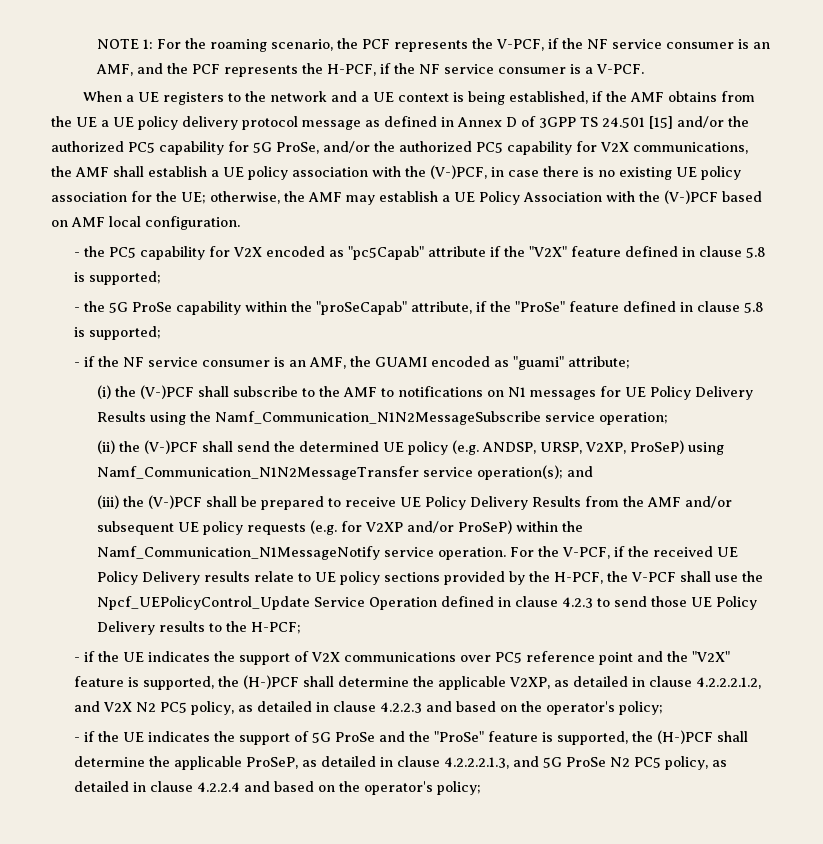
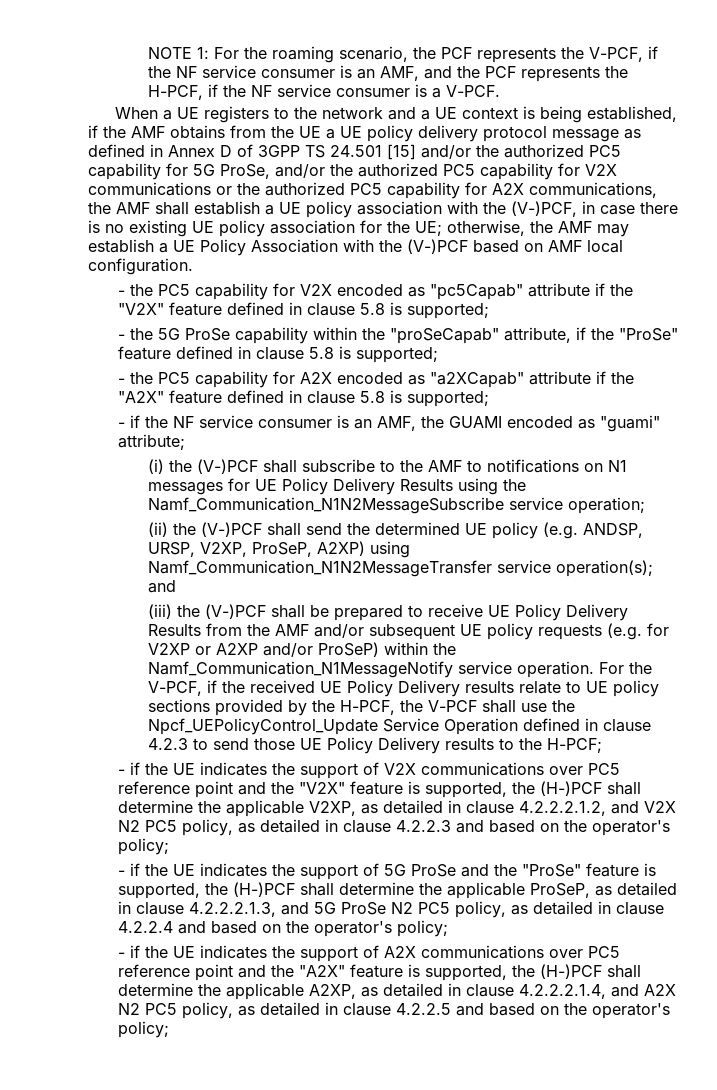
- When a UE registers to the network and a UE context is being established, if the AMF obtains from the UE a UE policy delivery protocol message as defined in Annex D of 3GPP TS 24.501 [15] and/or the authorized PC5 capability for 5G ProSe, and/or the authorized PC5 capability for V2X communications, the AMF shall establish a UE policy association with the (V-)PCF, in case there is no existing UE policy association for the UE;
+ When a UE registers to the network and a UE context is being established, if the AMF obtains from the UE a UE policy delivery protocol message as defined in Annex D of 3GPP TS 24.501 [15] and/or the authorized PC5 capability for 5G ProSe, and/or the authorized PC5 capability for V2X communications or the authorized PC5 capability for A2X communications, the AMF shall establish a UE policy association with the (V-)PCF, in case there is no existing UE policy association for the UE;
+ - the PC5 capability for A2X encoded as "a2XCapab" attribute if the "A2X" feature defined in clause 5.8 is supported;
- (ii) the (V-)PCF shall send the determined UE policy (e.g. ANDSP, URSP, V2XP, ProSeP) using Namf_Communication_N1N2MessageTransfer service operation(s); and
+ (ii) the (V-)PCF shall send the determined UE policy (e.g. ANDSP, URSP, V2XP, ProSeP, A2XP) using Namf_Communication_N1N2MessageTransfer service operation(s); and
- (iii) the (V-)PCF shall be prepared to receive UE Policy Delivery Results from the AMF and/or subsequent UE policy requests (e.g. for V2XP and/or ProSeP) within the Namf_Communication_N1MessageNotify service operation.
+ (iii) the (V-)PCF shall be prepared to receive UE Policy Delivery Results from the AMF and/or subsequent UE policy requests (e.g. for V2XP or A2XP and/or ProSeP) within the Namf_Communication_N1MessageNotify service operation.
+ - if the UE indicates the support of A2X communications over PC5 reference point and the "A2X" feature is supported, the (H-)PCF shall determine the applicable A2XP, as detailed in clause 4.2.2.2.1.4, and A2X N2 PC5 policy, as detailed in clause 4.2.2.5 and based on the operator's policy;

